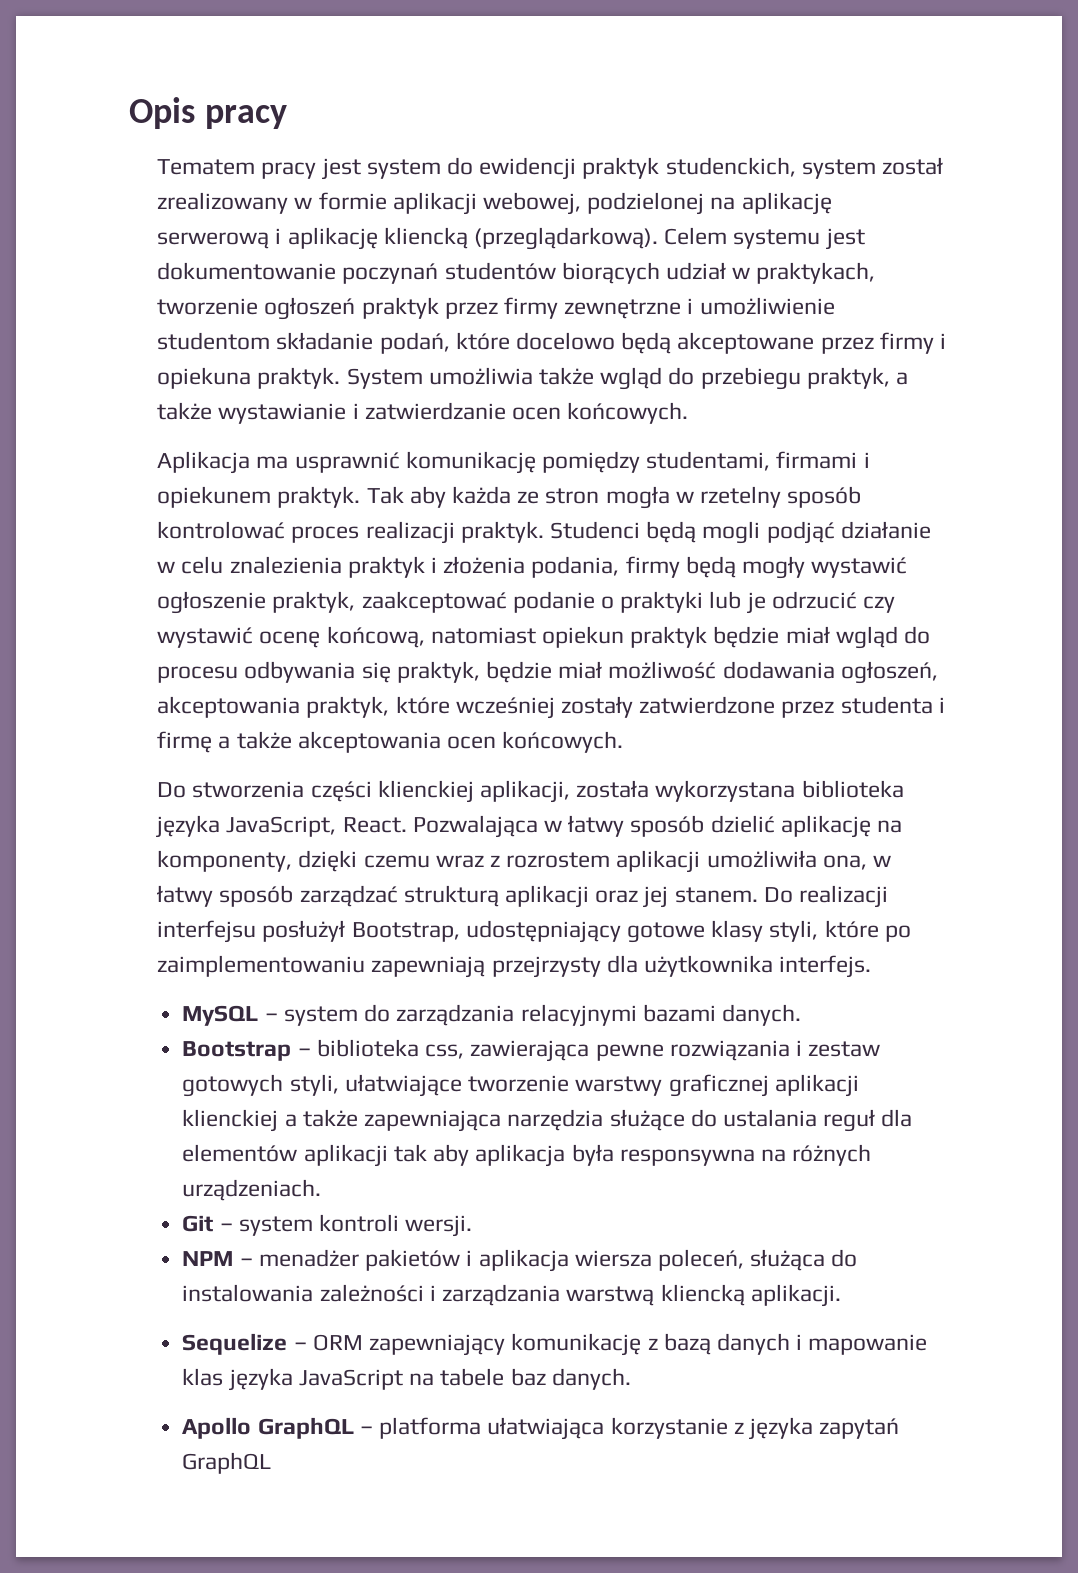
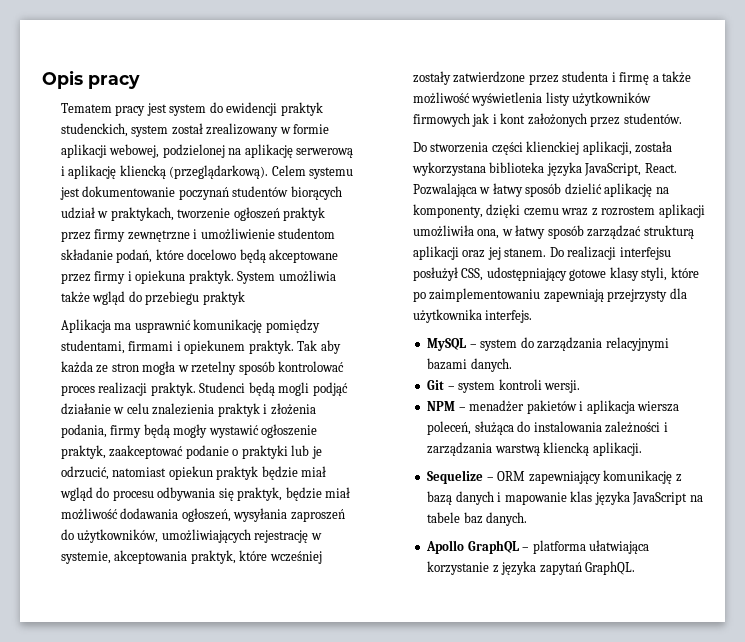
- System umożliwia także wgląd do przebiegu praktyk, a także wystawianie i zatwierdzanie ocen końcowych.
+ System umożliwia także wgląd do przebiegu praktyk
- Studenci będą mogli podjąć działanie w celu znalezienia praktyk i złożenia podania, firmy będą mogły wystawić ogłoszenie praktyk, zaakceptować podanie o praktyki lub je odrzucić czy wystawić ocenę końcową, natomiast opiekun praktyk będzie miał wgląd do procesu odbywania się praktyk, będzie miał możliwość dodawania ogłoszeń, akceptowania praktyk, które wcześniej zostały zatwierdzone przez studenta i firmę a także akceptowania ocen końcowych.
+ Studenci będą mogli podjąć działanie w celu znalezienia praktyk i złożenia podania, firmy będą mogły wystawić ogłoszenie praktyk, zaakceptować podanie o praktyki lub je odrzucić, natomiast opiekun praktyk będzie miał wgląd do procesu odbywania się praktyk, będzie miał możliwość dodawania ogłoszeń, wysyłania zaproszeń do użytkowników, umożliwiających rejestrację w systemie, akceptowania praktyk, które wcześniej zostały zatwierdzone przez studenta i firmę a także możliwość wyświetlenia listy użytkowników firmowych jak i kont założonych przez studentów.
- Do realizacji interfejsu posłużył Bootstrap, udostępniający gotowe klasy styli, które po zaimplementowaniu zapewniają przejrzysty dla użytkownika interfejs.
+ Do realizacji interfejsu posłużył CSS, udostępniający gotowe klasy styli, które po zaimplementowaniu zapewniają przejrzysty dla użytkownika interfejs.
- Bootstrap – biblioteka css, zawierająca pewne rozwiązania i zestaw gotowych styli, ułatwiające tworzenie warstwy graficznej aplikacji klienckiej a także zapewniająca narzędzia służące do ustalania reguł dla elementów aplikacji tak aby aplikacja była responsywna na różnych urządzeniach.
- Apollo GraphQL – platforma ułatwiająca korzystanie z języka zapytań GraphQL
+ Apollo GraphQL – platforma ułatwiająca korzystanie z języka zapytań GraphQL.

